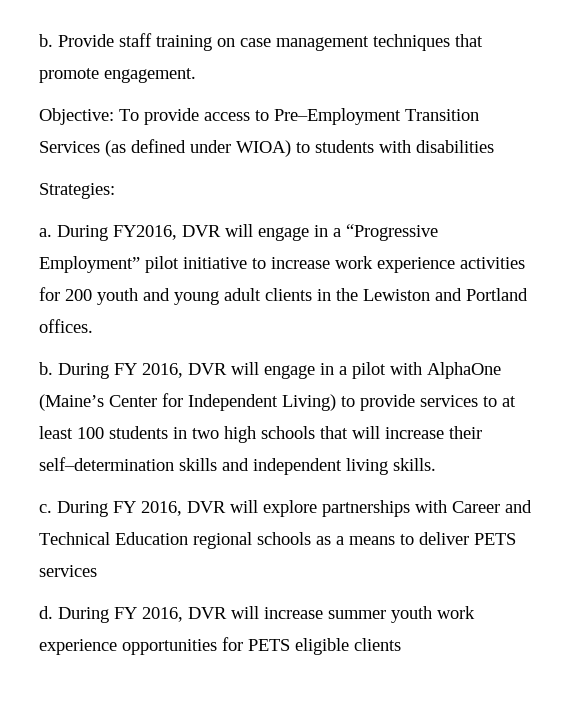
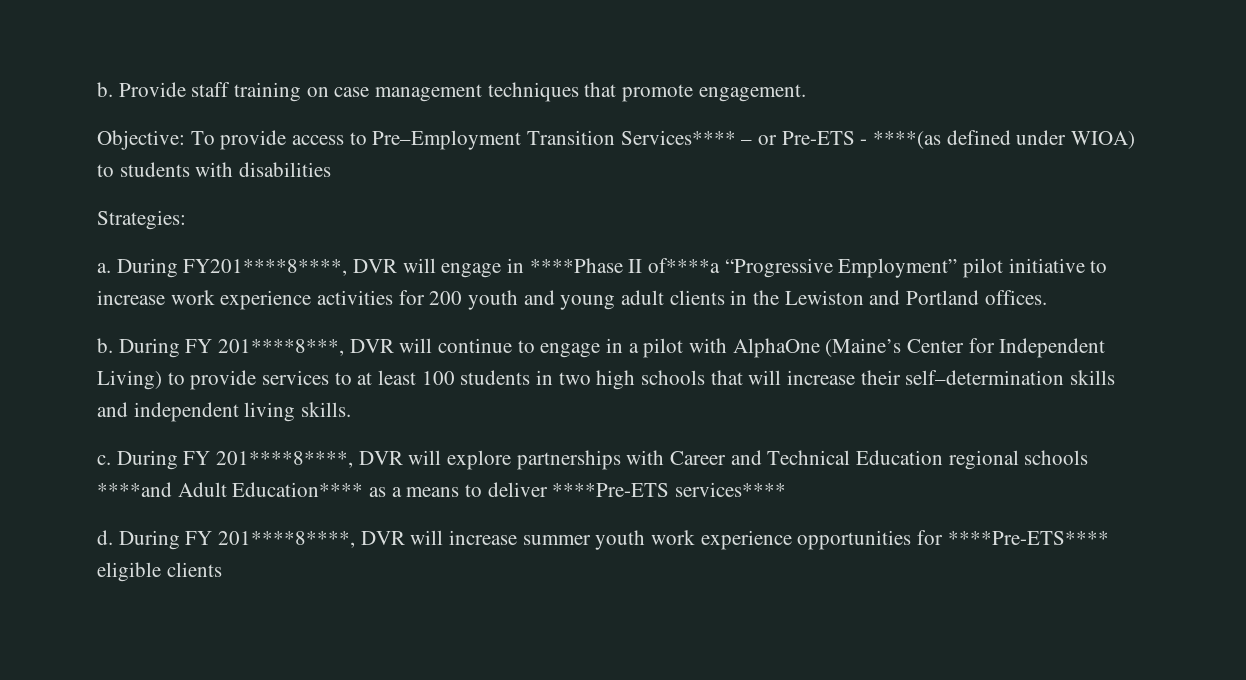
- Objective: To provide access to Pre–Employment Transition Services (as defined under WIOA) to students with disabilities
+ Objective: To provide access to Pre–Employment Transition Services**** – or Pre-ETS - ****(as defined under WIOA) to students with disabilities
- During FY2016, DVR will engage in a “Progressive Employment” pilot initiative to increase work experience activities for 200 youth and young adult clients in the Lewiston and Portland offices.
+ During FY201****8****, DVR will engage in ****Phase II of****a “Progressive Employment” pilot initiative to increase work experience activities for 200 youth and young adult clients in the Lewiston and Portland offices.
- During FY 2016, DVR will engage in a pilot with AlphaOne (Maine’s Center for Independent Living) to provide services to at least 100 students in two high schools that will increase their self–determination skills and independent living skills.
+ During FY 201****8***, DVR will continue to engage in a pilot with AlphaOne (Maine’s Center for Independent Living) to provide services to at least 100 students in two high schools that will increase their self–determination skills and independent living skills.
- During FY 2016, DVR will explore partnerships with Career and Technical Education regional schools as a means to deliver PETS services
+ During FY 201****8****, DVR will explore partnerships with Career and Technical Education regional schools ****and Adult Education**** as a means to deliver ****Pre-ETS services****
- During FY 2016, DVR will increase summer youth work experience opportunities for PETS eligible clients
+ During FY 201****8****, DVR will increase summer youth work experience opportunities for ****Pre-ETS**** eligible clients

